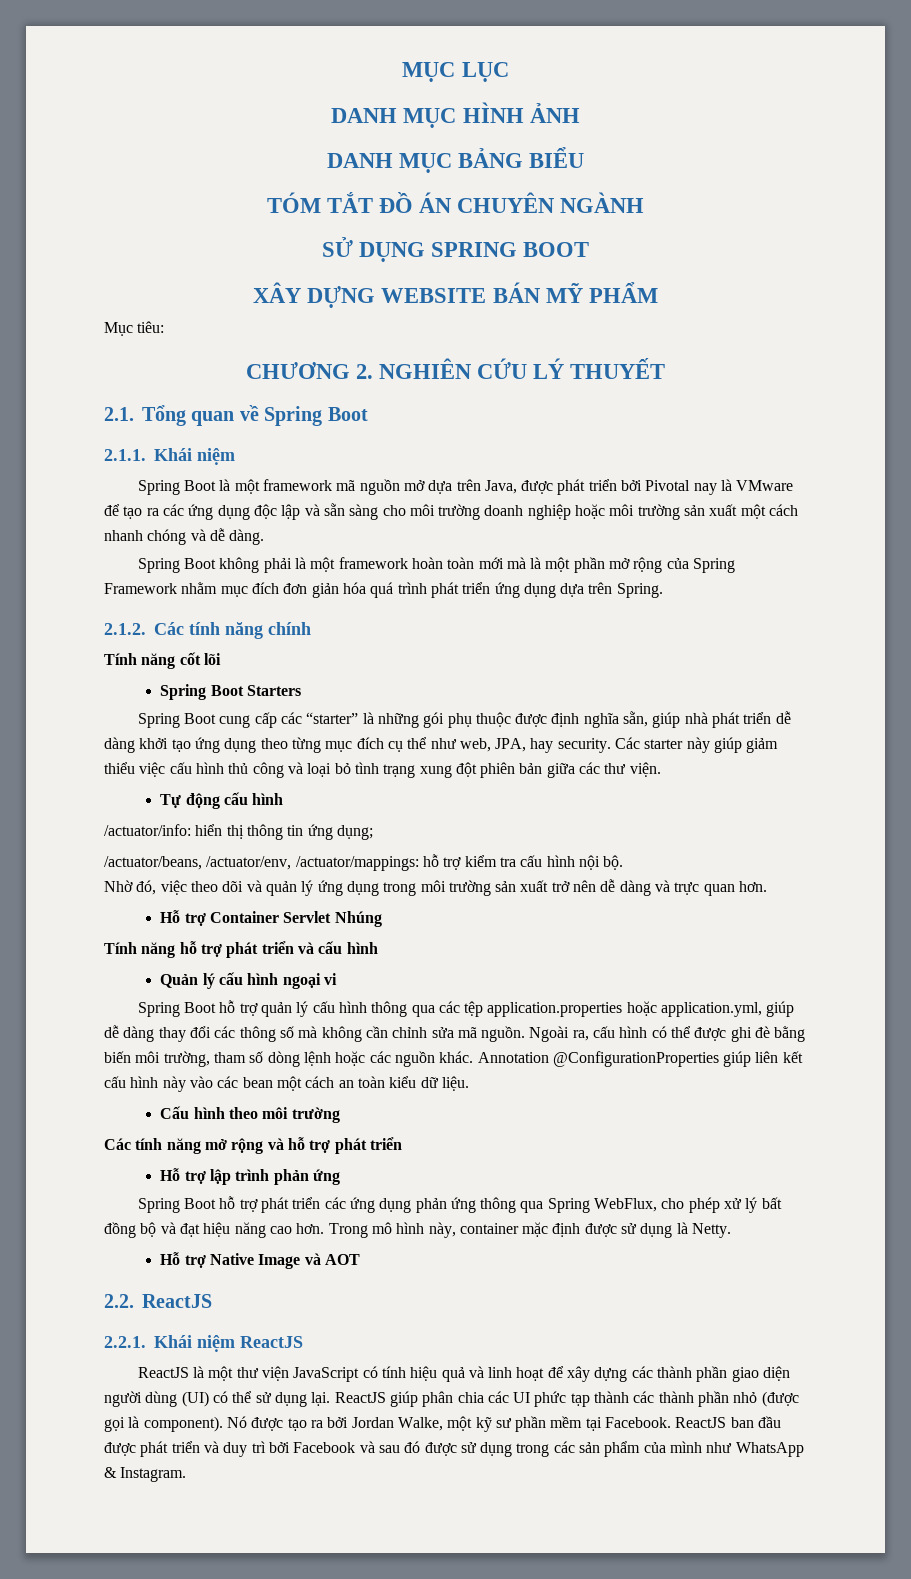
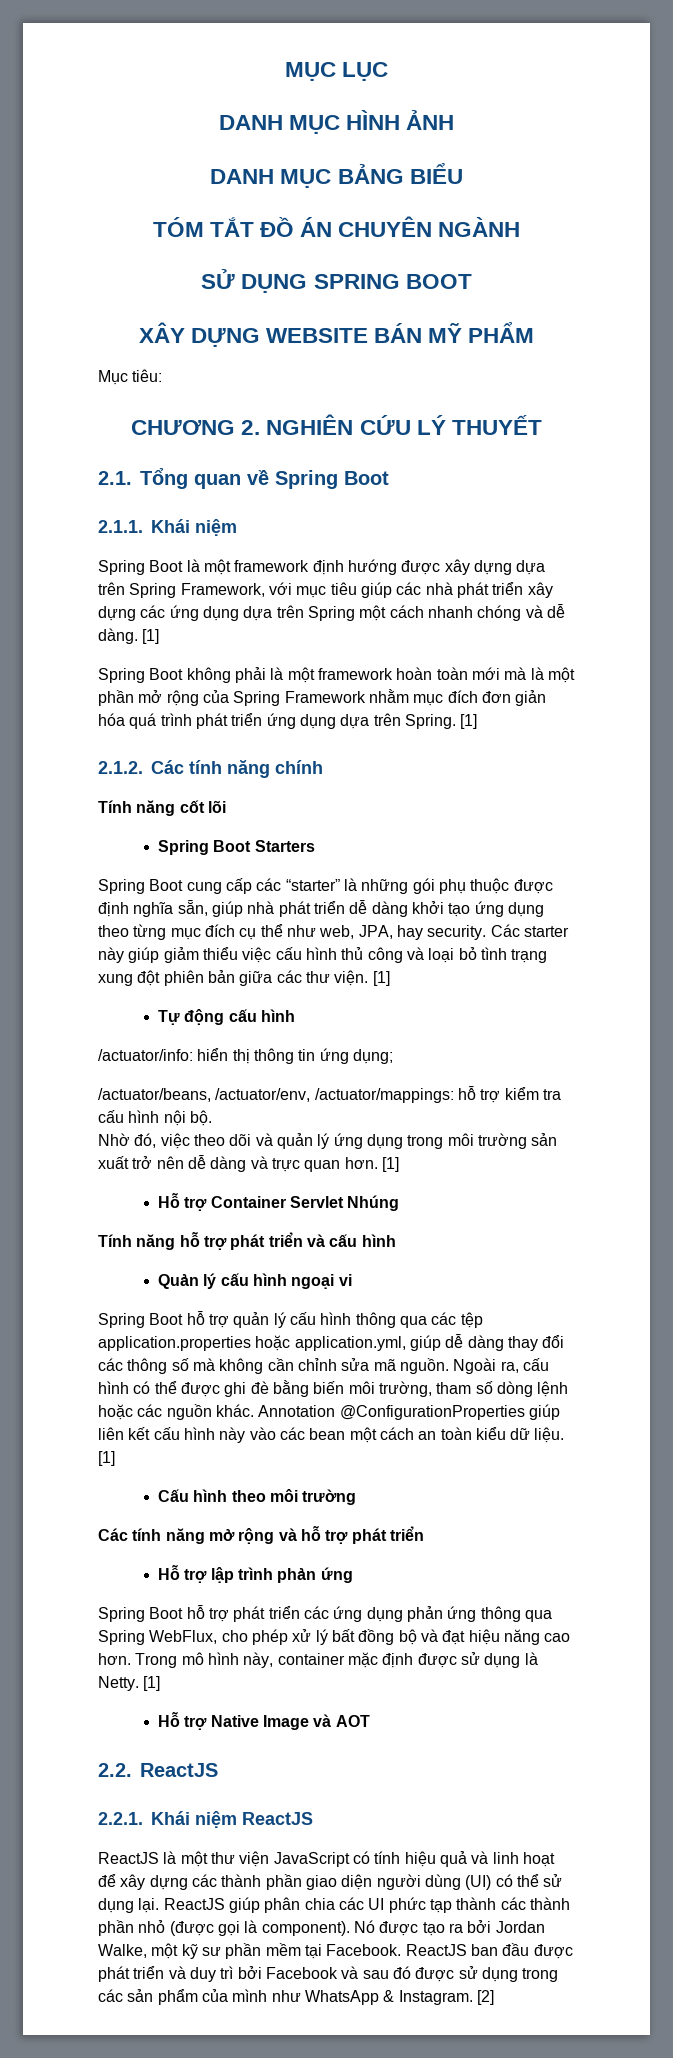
- Spring Boot là một framework mã nguồn mở dựa trên Java, được phát triển bởi Pivotal nay là VMware để tạo ra các ứng dụng độc lập và sẵn sàng cho môi trường doanh nghiệp hoặc môi trường sản xuất một cách nhanh chóng và dễ dàng.
+ Spring Boot là một framework định hướng được xây dựng dựa trên Spring Framework, với mục tiêu giúp các nhà phát triển xây dựng các ứng dụng dựa trên Spring một cách nhanh chóng và dễ dàng. [1]
- Spring Boot không phải là một framework hoàn toàn mới mà là một phần mở rộng của Spring Framework nhằm mục đích đơn giản hóa quá trình phát triển ứng dụng dựa trên Spring.
+ Spring Boot không phải là một framework hoàn toàn mới mà là một phần mở rộng của Spring Framework nhằm mục đích đơn giản hóa quá trình phát triển ứng dụng dựa trên Spring. [1]
- Các starter này giúp giảm thiểu việc cấu hình thủ công và loại bỏ tình trạng xung đột phiên bản giữa các thư viện.
+ Các starter này giúp giảm thiểu việc cấu hình thủ công và loại bỏ tình trạng xung đột phiên bản giữa các thư viện. [1]
- Nhờ đó, việc theo dõi và quản lý ứng dụng trong môi trường sản xuất trở nên dễ dàng và trực quan hơn.
+ Nhờ đó, việc theo dõi và quản lý ứng dụng trong môi trường sản xuất trở nên dễ dàng và trực quan hơn. [1]
- Annotation @ConfigurationProperties giúp liên kết cấu hình này vào các bean một cách an toàn kiểu dữ liệu.
+ Annotation @ConfigurationProperties giúp liên kết cấu hình này vào các bean một cách an toàn kiểu dữ liệu. [1]
- Trong mô hình này, container mặc định được sử dụng là Netty.
+ Trong mô hình này, container mặc định được sử dụng là Netty. [1]
+ [2]

